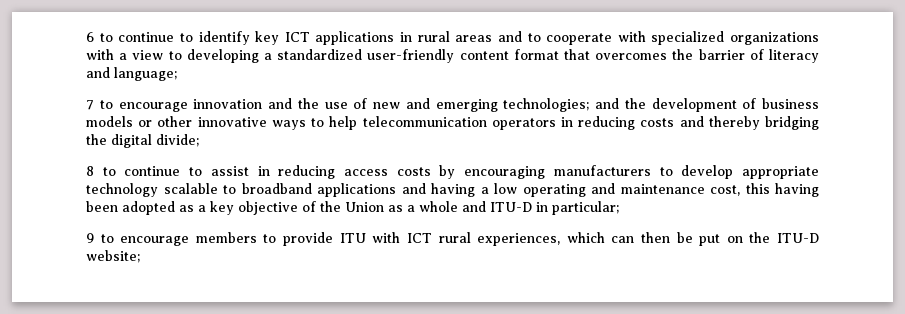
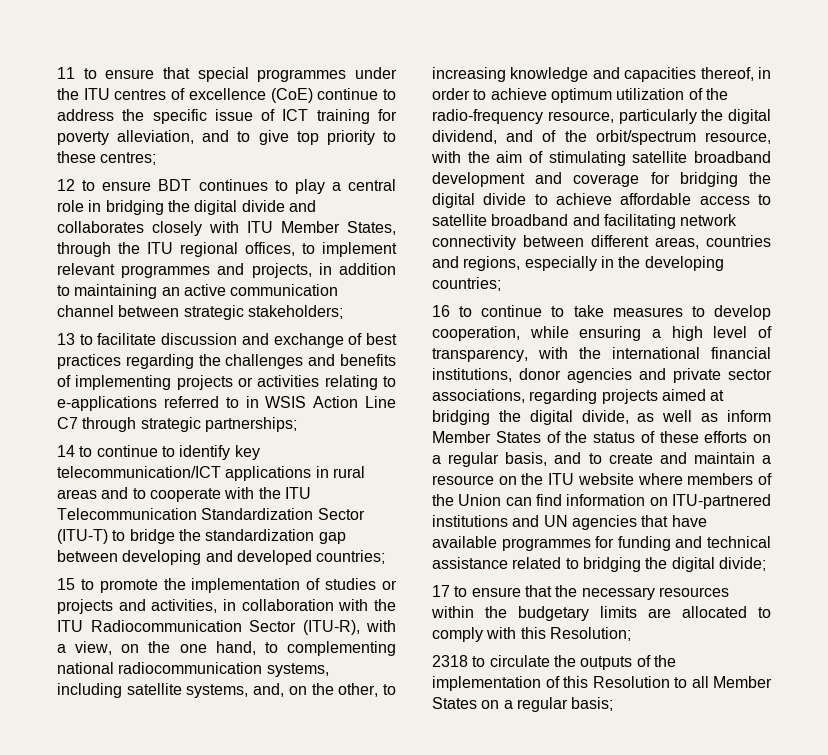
- 6 to continue to identify key ICT applications in rural areas and to cooperate with specialized organizations with a view to developing a standardized user-friendly content format that overcomes the barrier of literacy and language;
- 7 to encourage innovation and the use of new and emerging technologies; and the development of business models or other innovative ways to help telecommunication operators in reducing costs and thereby bridging the digital divide;
- 8 to continue to assist in reducing access costs by encouraging manufacturers to develop appropriate technology scalable to broadband applications and having a low operating and maintenance cost, this having been adopted as a key objective of the Union as a whole and ITU-D in particular;
- 9 to encourage members to provide ITU with ICT rural experiences, which can then be put on the ITU-D website;
+ 11 to ensure that special programmes under the ITU centres of excellence (CoE) continue to address the specific issue of ICT training for poverty alleviation, and to give top priority to these centres;
+ 12 to ensure BDT continues to play a central role in bridging the digital divide and collaborates closely with ITU Member States, through the ITU regional offices, to implement relevant programmes and projects, in addition to maintaining an active communication channel between strategic stakeholders;
+ 13 to facilitate discussion and exchange of best practices regarding the challenges and benefits of implementing projects or activities relating to e-applications referred to in WSIS Action Line C7 through strategic partnerships;
+ 14 to continue to identify key telecommunication/ICT applications in rural areas and to cooperate with the ITU Telecommunication Standardization Sector (ITU-T) to bridge the standardization gap between developing and developed countries;
+ 15 to promote the implementation of studies or projects and activities, in collaboration with the ITU Radiocommunication Sector (ITU-R), with a view, on the one hand, to complementing national radiocommunication systems, including satellite systems, and, on the other, to increasing knowledge and capacities thereof, in order to achieve optimum utilization of the radio-frequency resource, particularly the digital dividend, and of the orbit/spectrum resource, with the aim of stimulating satellite broadband development and coverage for bridging the digital divide to achieve affordable access to satellite broadband and facilitating network connectivity between different areas, countries and regions, especially in the developing countries;
+ 16 to continue to take measures to develop cooperation, while ensuring a high level of transparency, with the international financial institutions, donor agencies and private sector associations, regarding projects aimed at bridging the digital divide, as well as inform Member States of the status of these efforts on a regular basis, and to create and maintain a resource on the ITU website where members of the Union can find information on ITU-partnered institutions and UN agencies that have available programmes for funding and technical assistance related to bridging the digital divide;
+ 17 to ensure that the necessary resources within the budgetary limits are allocated to comply with this Resolution;
+ 2318 to circulate the outputs of the implementation of this Resolution to all Member States on a regular basis;

